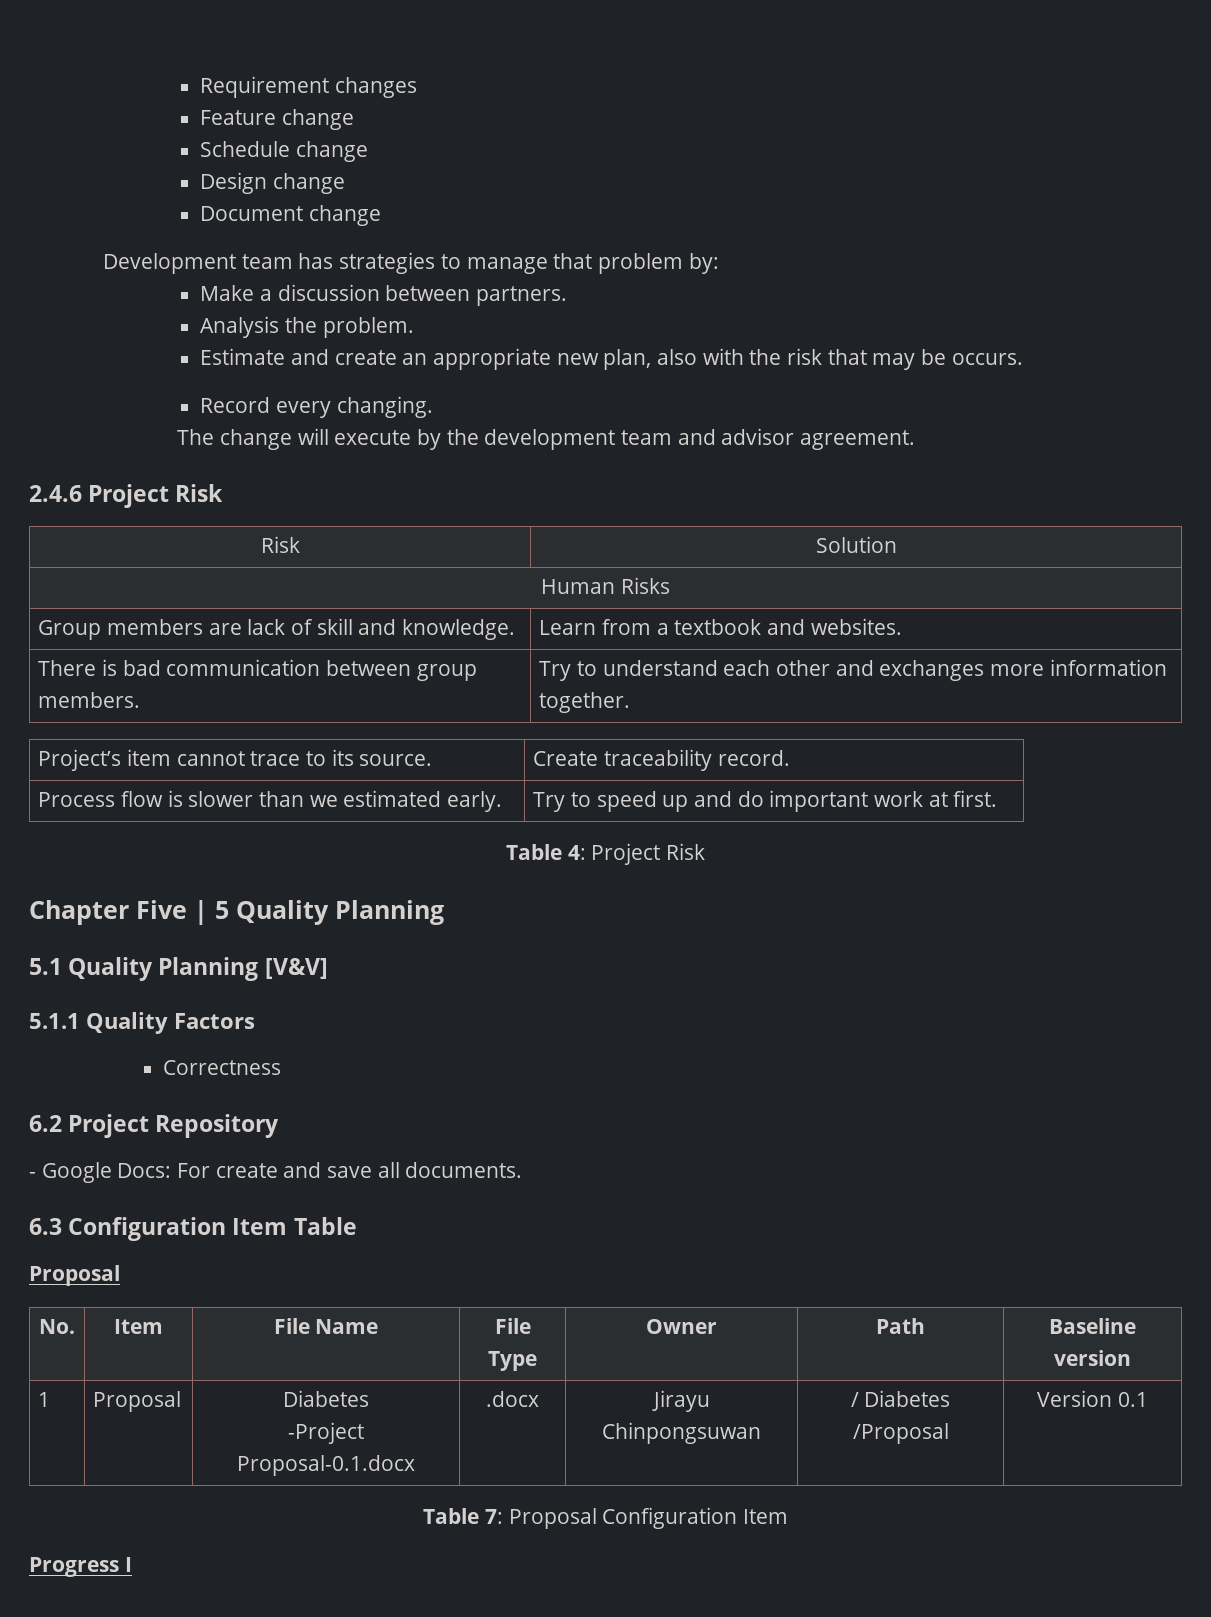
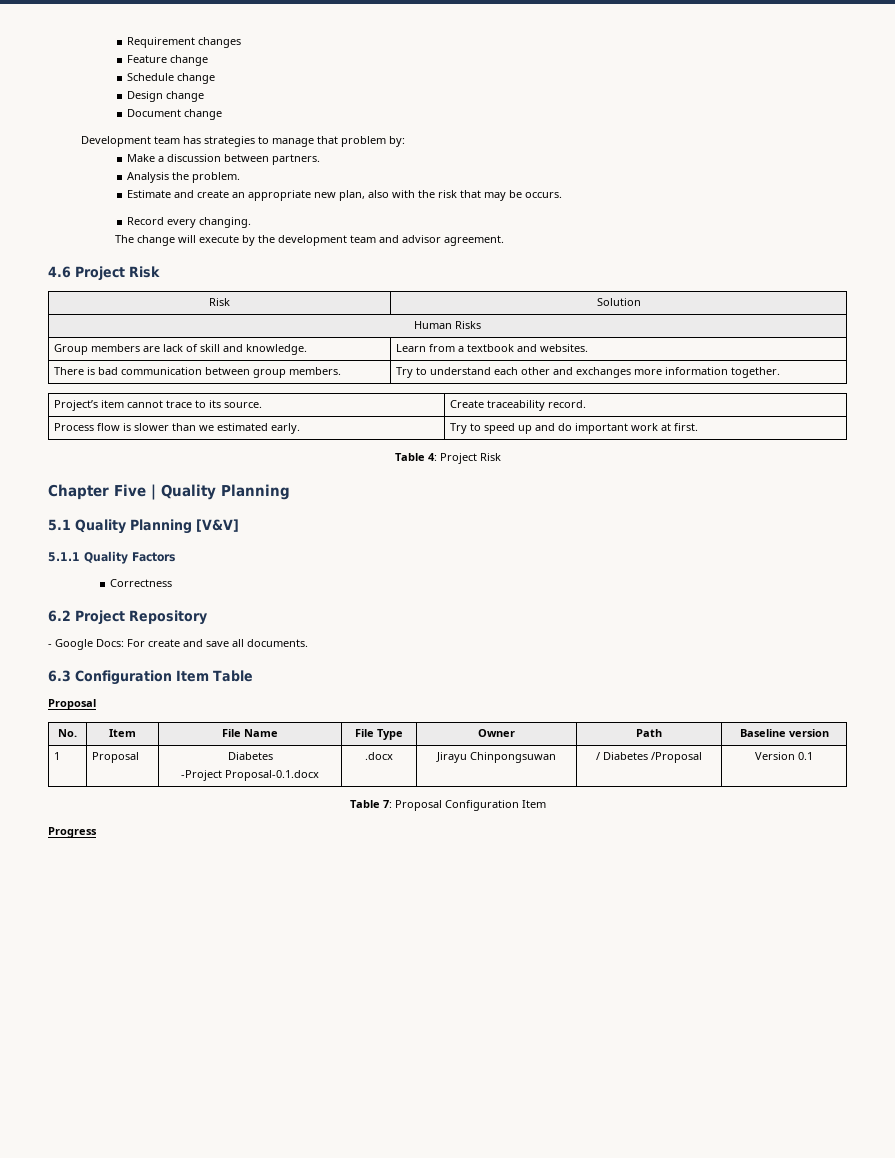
- 2.4.6 Project Risk
+ 4.6 Project Risk
- Chapter Five | 5 Quality Planning
+ Chapter Five | Quality Planning
- Progress I
+ Progress

